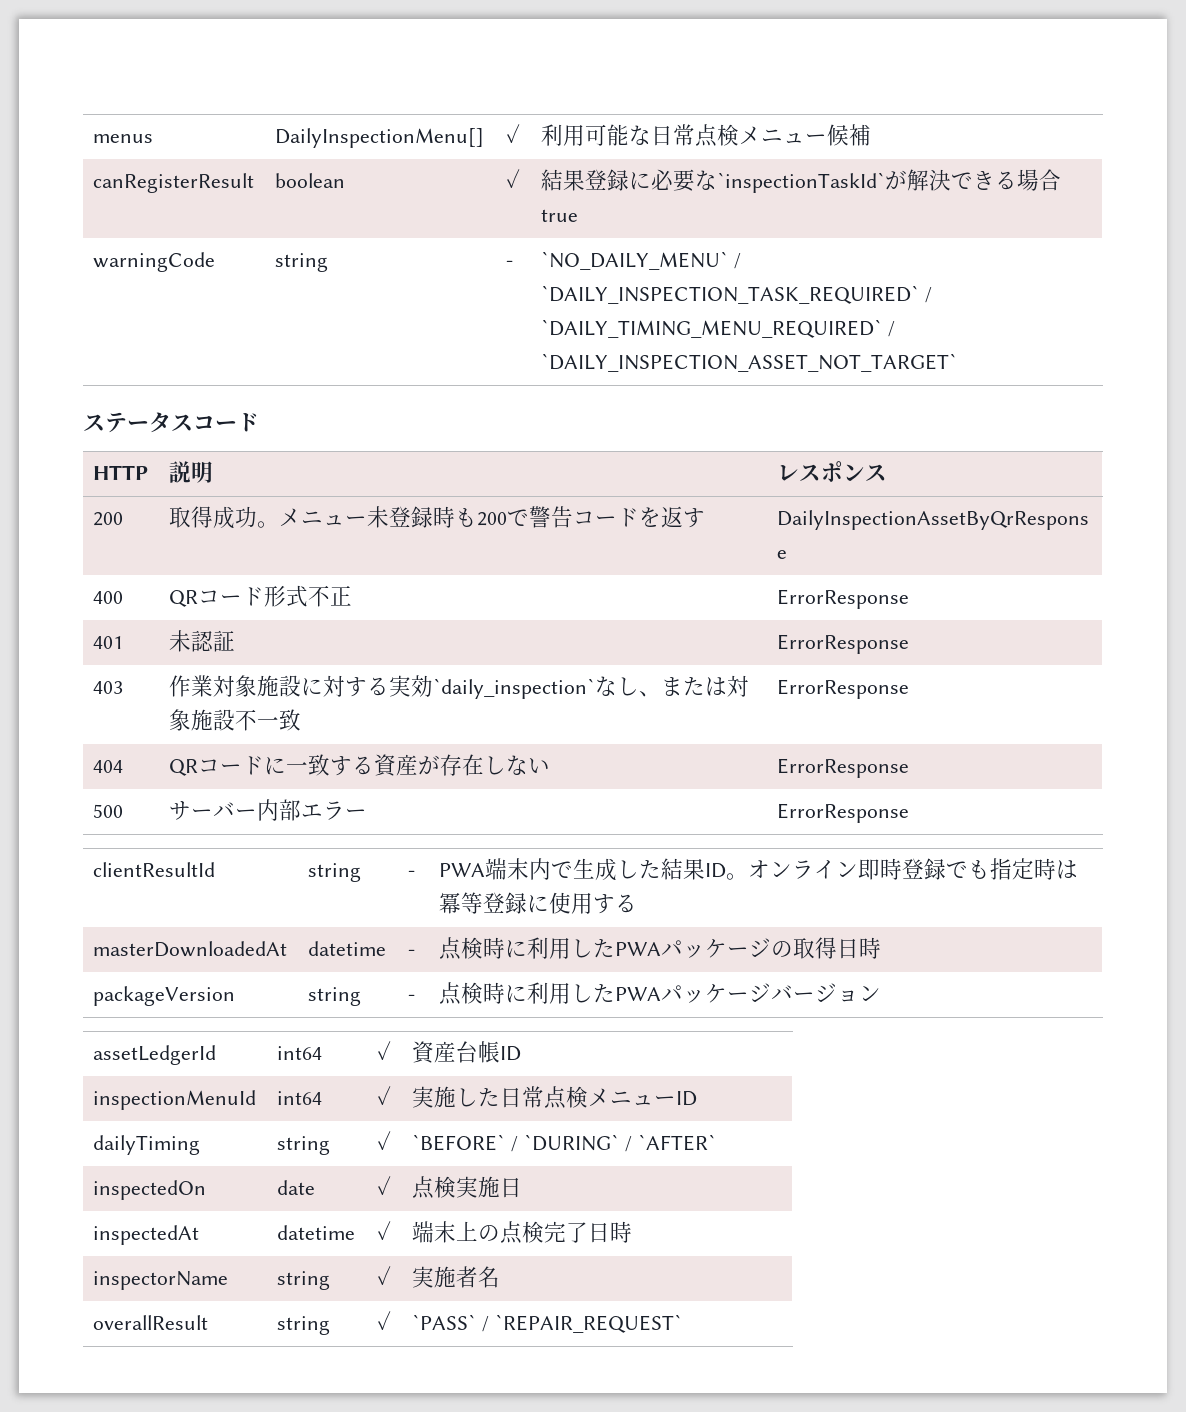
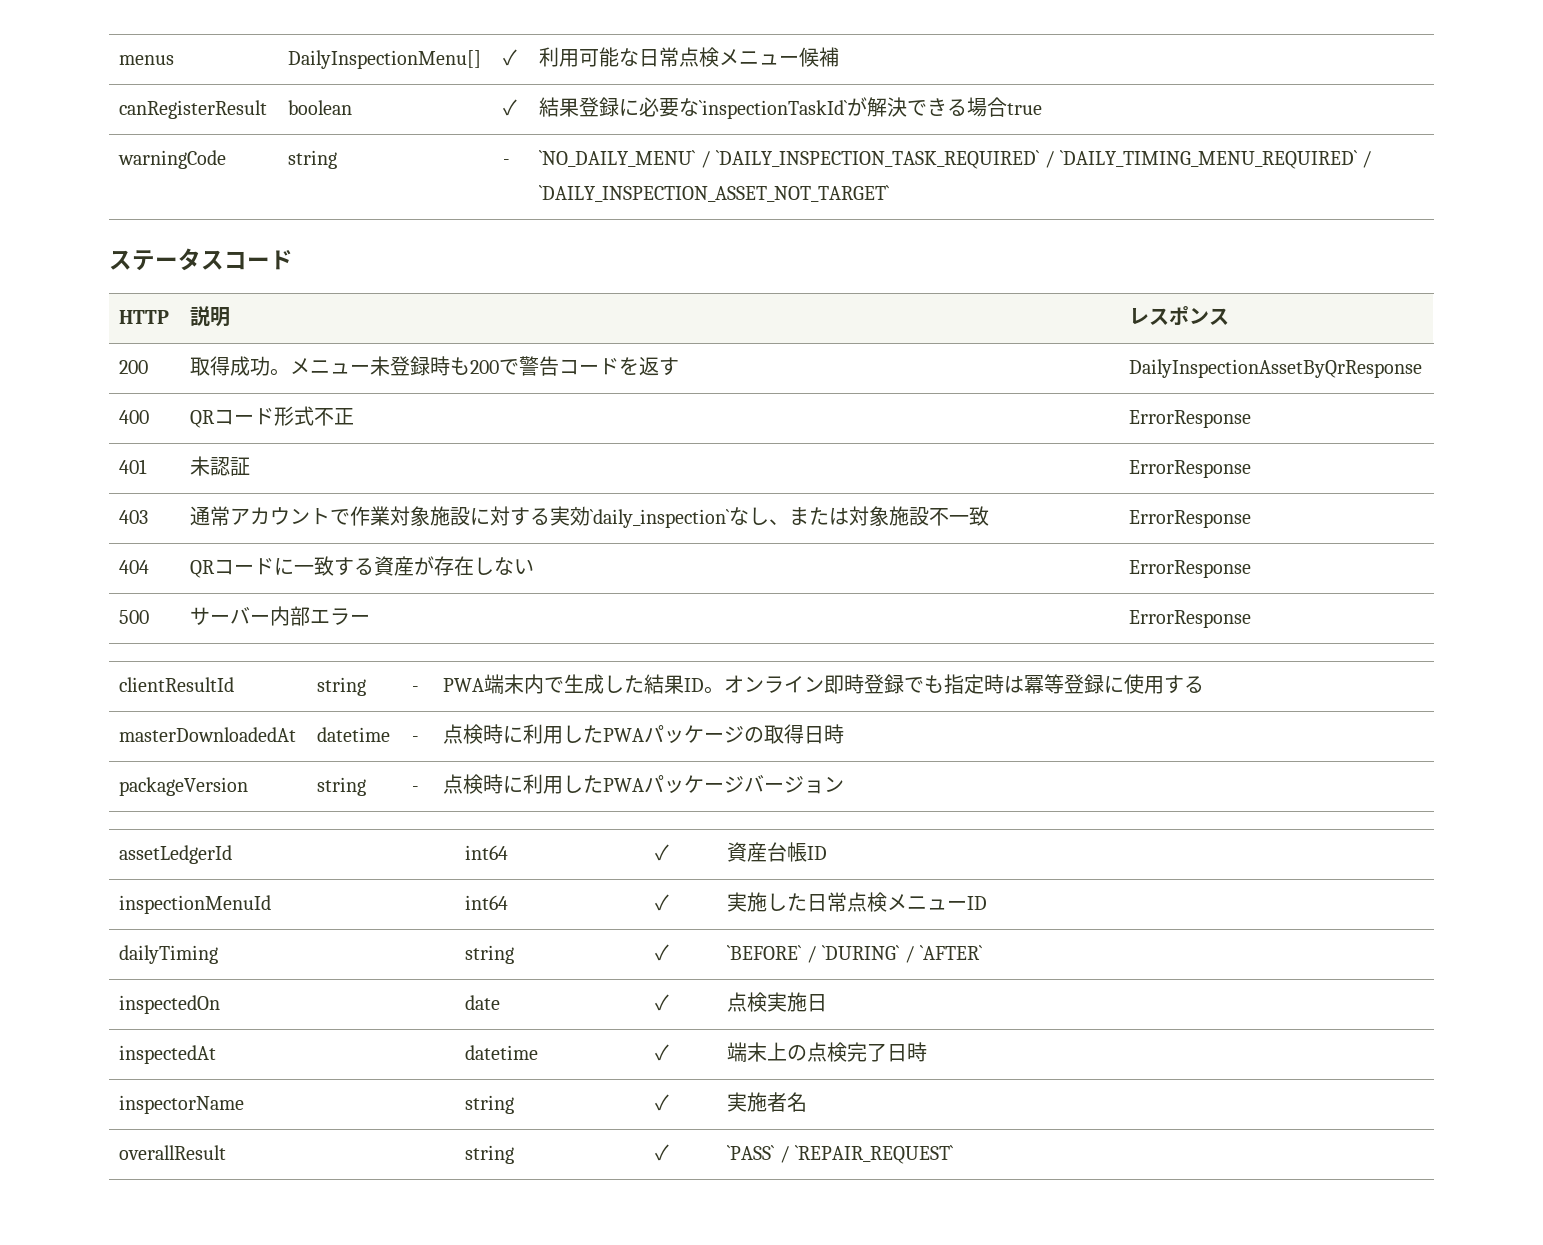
- 403 | 作業対象施設に対する実効`daily_inspection`なし、または対象施設不一致 | ErrorResponse
+ 403 | 通常アカウントで作業対象施設に対する実効`daily_inspection`なし、または対象施設不一致 | ErrorResponse

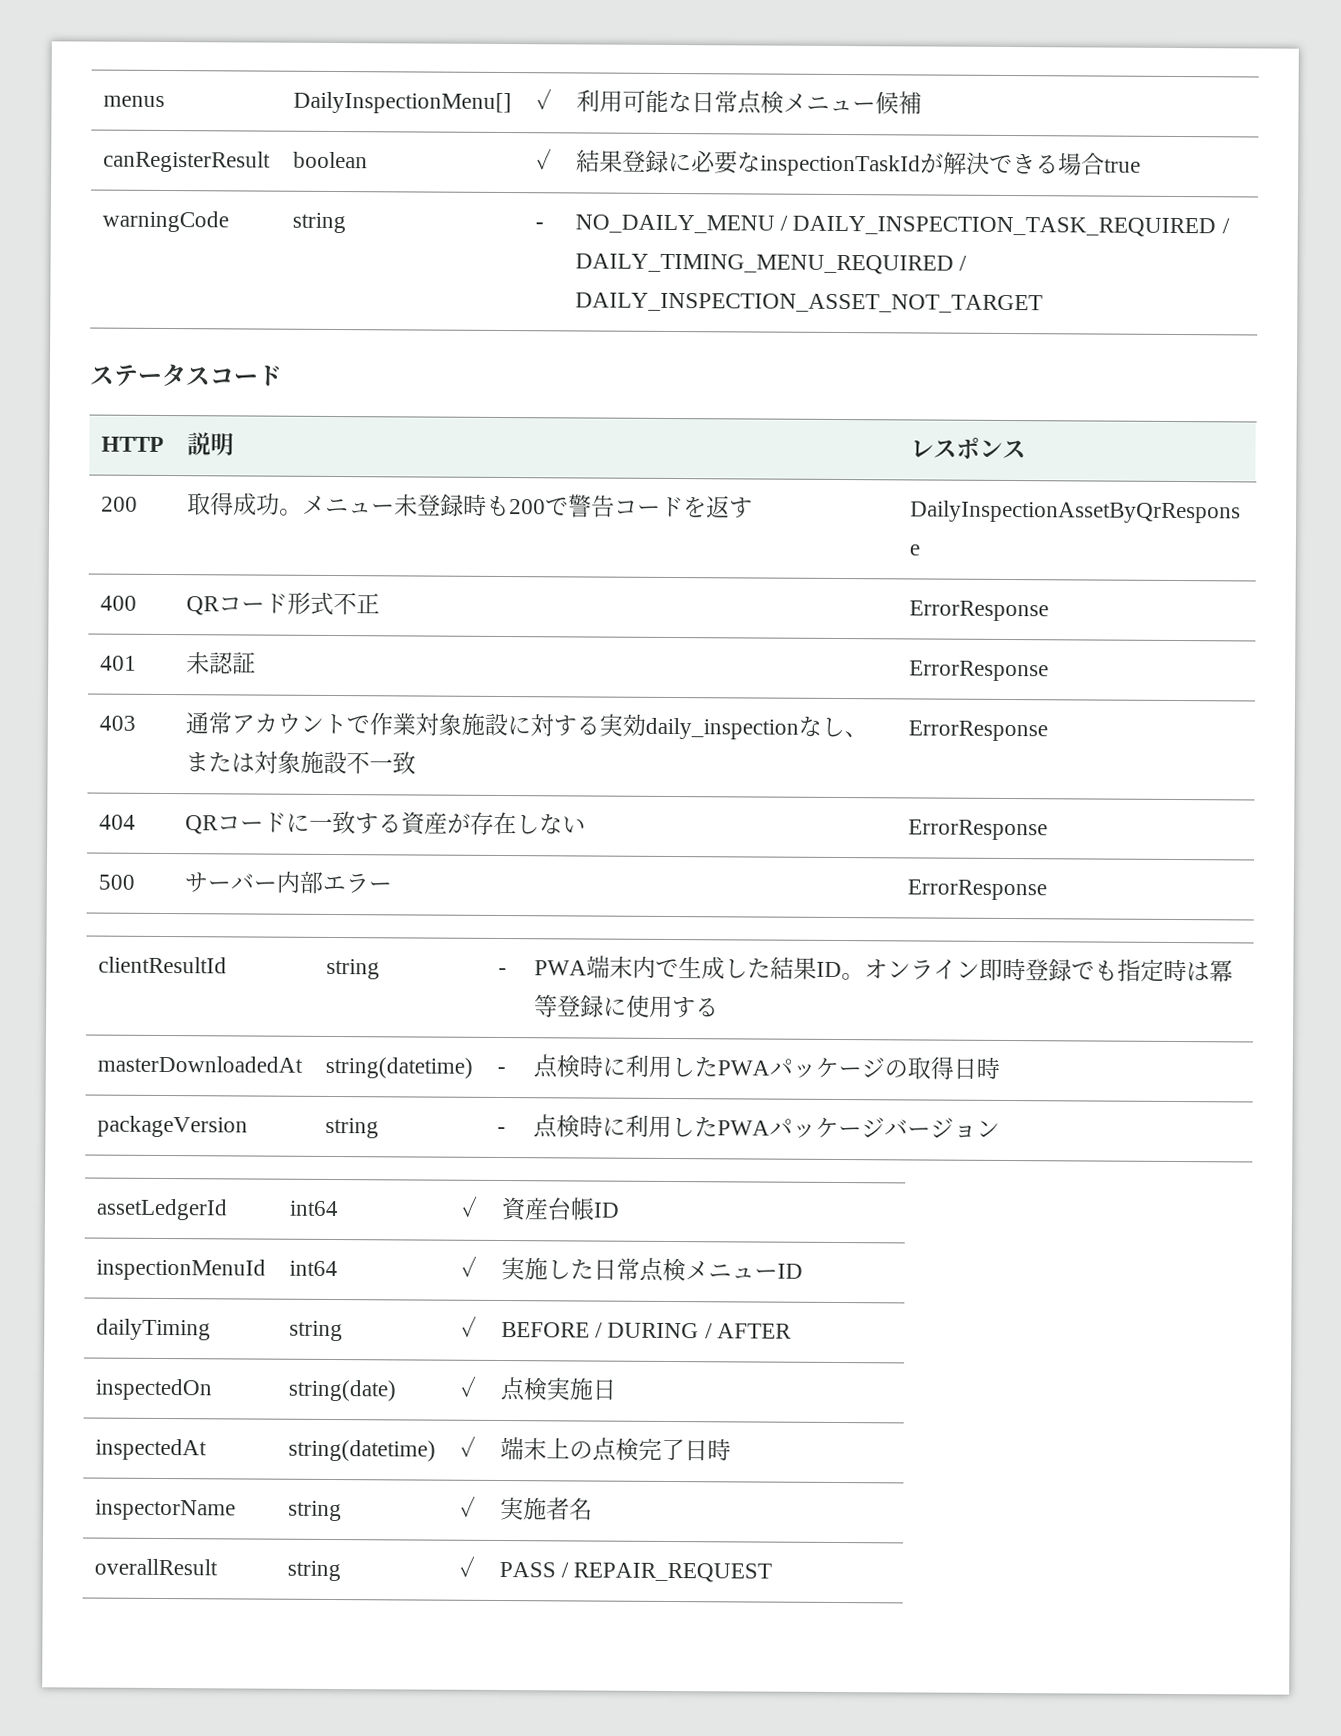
- canRegisterResult | boolean | ✓ | 結果登録に必要な`inspectionTaskId`が解決できる場合true
+ canRegisterResult | boolean | ✓ | 結果登録に必要なinspectionTaskIdが解決できる場合true
- warningCode | string | - | `NO_DAILY_MENU` / `DAILY_INSPECTION_TASK_REQUIRED` / `DAILY_TIMING_MENU_REQUIRED` / `DAILY_INSPECTION_ASSET_NOT_TARGET`
+ warningCode | string | - | NO_DAILY_MENU / DAILY_INSPECTION_TASK_REQUIRED / DAILY_TIMING_MENU_REQUIRED / DAILY_INSPECTION_ASSET_NOT_TARGET
- 403 | 通常アカウントで作業対象施設に対する実効`daily_inspection`なし、または対象施設不一致 | ErrorResponse
+ 403 | 通常アカウントで作業対象施設に対する実効daily_inspectionなし、または対象施設不一致 | ErrorResponse
- masterDownloadedAt | datetime | - | 点検時に利用したPWAパッケージの取得日時
+ masterDownloadedAt | string(datetime) | - | 点検時に利用したPWAパッケージの取得日時
- dailyTiming | string | ✓ | `BEFORE` / `DURING` / `AFTER`
+ dailyTiming | string | ✓ | BEFORE / DURING / AFTER
- inspectedOn | date | ✓ | 点検実施日
+ inspectedOn | string(date) | ✓ | 点検実施日
- inspectedAt | datetime | ✓ | 端末上の点検完了日時
+ inspectedAt | string(datetime) | ✓ | 端末上の点検完了日時
- overallResult | string | ✓ | `PASS` / `REPAIR_REQUEST`
+ overallResult | string | ✓ | PASS / REPAIR_REQUEST

